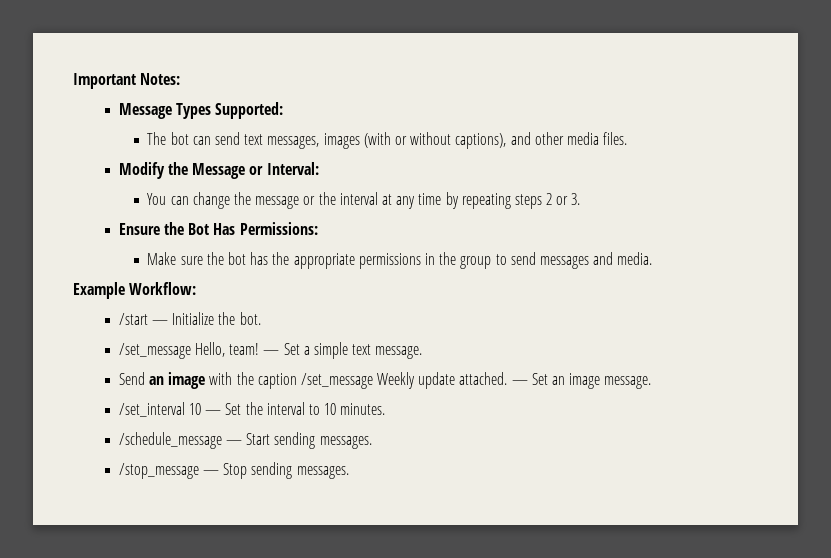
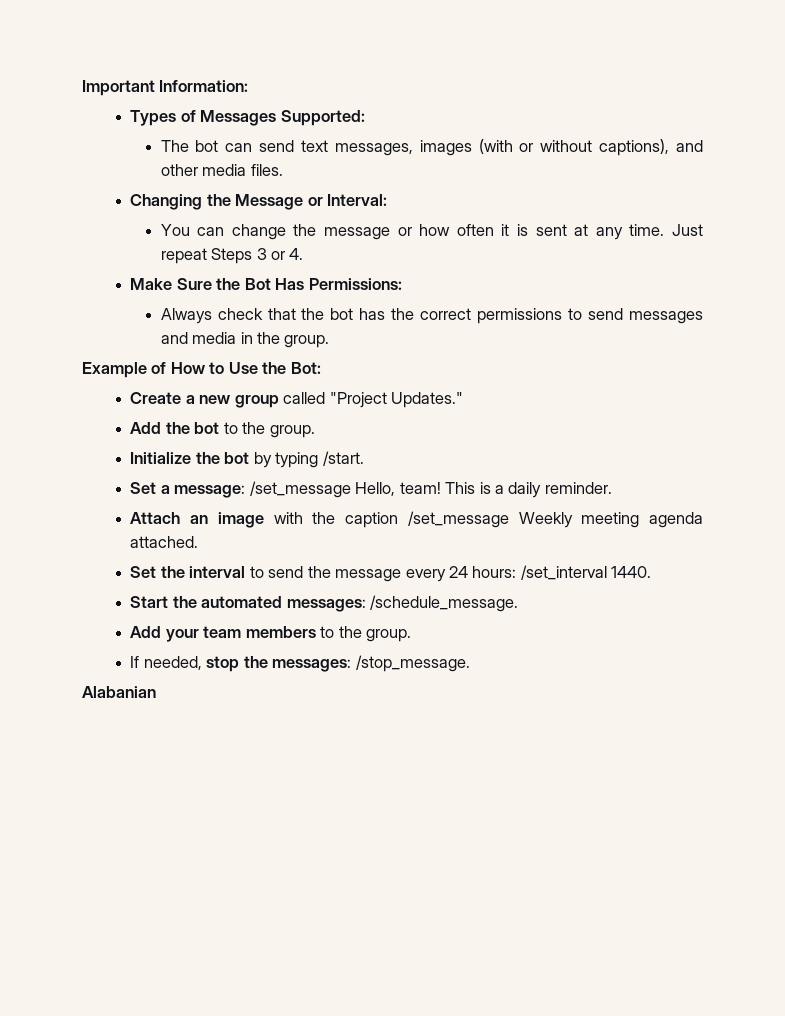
- Important Notes:
- Message Types Supported:
+ Important Information:
+ Types of Messages Supported:
- Modify the Message or Interval:
+ Changing the Message or Interval:
- You can change the message or the interval at any time by repeating steps 2 or 3.
- Ensure the Bot Has Permissions:
+ You can change the message or how often it is sent at any time. Just repeat Steps 3 or 4.
+ Make Sure the Bot Has Permissions:
- Make sure the bot has the appropriate permissions in the group to send messages and media.
- Example Workflow:
- /start — Initialize the bot.
- /set_message Hello, team! — Set a simple text message.
- Send an image with the caption /set_message Weekly update attached. — Set an image message.
- /set_interval 10 — Set the interval to 10 minutes.
- /schedule_message — Start sending messages.
- /stop_message — Stop sending messages.
+ Always check that the bot has the correct permissions to send messages and media in the group.
+ Example of How to Use the Bot:
+ Create a new group called "Project Updates."
+ Add the bot to the group.
+ Initialize the bot by typing /start.
+ Set a message: /set_message Hello, team! This is a daily reminder.
+ Attach an image with the caption /set_message Weekly meeting agenda attached.
+ Set the interval to send the message every 24 hours: /set_interval 1440.
+ Start the automated messages: /schedule_message.
+ Add your team members to the group.
+ If needed, stop the messages: /stop_message.
+ Alabanian

